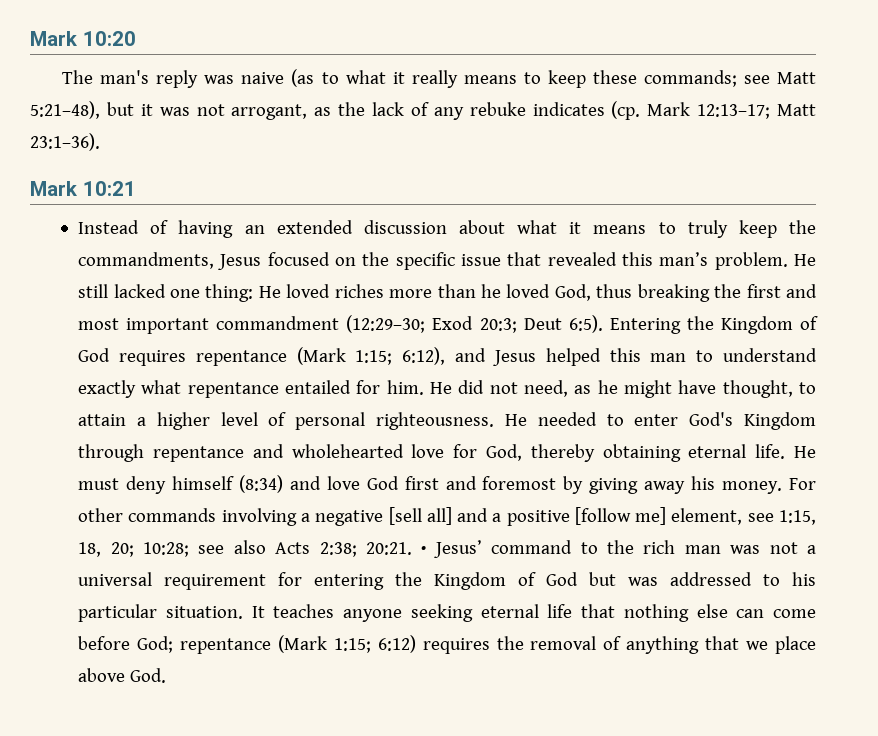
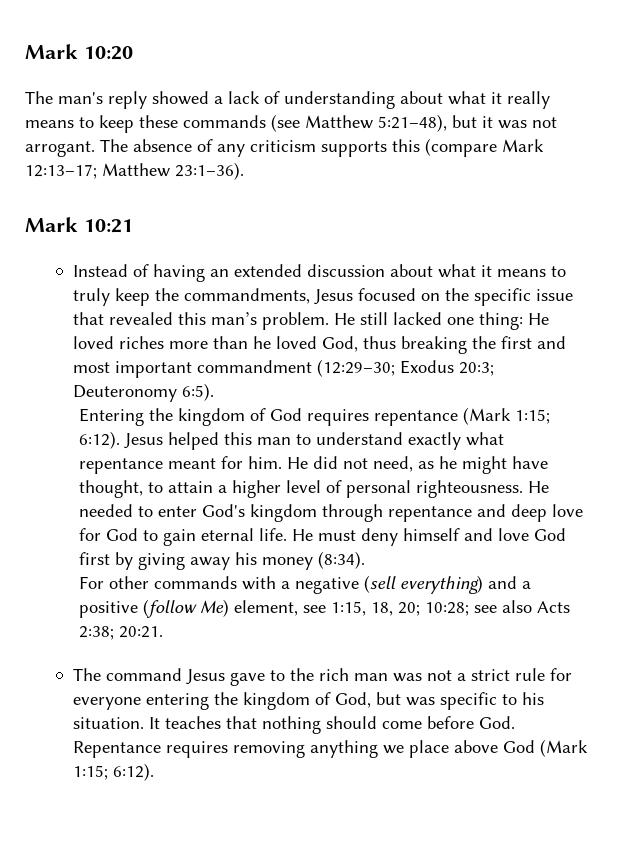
- The man's reply was naive (as to what it really means to keep these commands; see Matt 5:21–48), but it was not arrogant, as the lack of any rebuke indicates (cp. Mark 12:13–17; Matt 23:1–36).
+ The man's reply showed a lack of understanding about what it really means to keep these commands (see Matthew 5:21–48), but it was not arrogant. The absence of any criticism supports this (compare Mark 12:13–17; Matthew 23:1–36).
- He still lacked one thing: He loved riches more than he loved God, thus breaking the first and most important commandment (12:29–30; Exod 20:3; Deut 6:5). Entering the Kingdom of God requires repentance (Mark 1:15; 6:12), and Jesus helped this man to understand exactly what repentance entailed for him.
+ He still lacked one thing: He loved riches more than he loved God, thus breaking the first and most important commandment (12:29–30; Exodus 20:3; Deuteronomy 6:5).
+ Entering the kingdom of God requires repentance (Mark 1:15; 6:12). Jesus helped this man to understand exactly what repentance meant for him.
- He needed to enter God's Kingdom through repentance and wholehearted love for God, thereby obtaining eternal life.
+ He needed to enter God's kingdom through repentance and deep love for God to gain eternal life.
- He must deny himself (8:34) and love God first and foremost by giving away his money. For other commands involving a negative [sell all] and a positive [follow me] element, see 1:15, 18, 20; 10:28; see also Acts 2:38; 20:21. • Jesus’ command to the rich man was not a universal requirement for entering the Kingdom of God but was addressed to his particular situation.
+ He must deny himself and love God first by giving away his money (8:34).
+ For other commands with a negative (sell everything) and a positive (follow Me) element, see 1:15, 18, 20; 10:28; see also Acts 2:38; 20:21.
+ The command Jesus gave to the rich man was not a strict rule for everyone entering the kingdom of God, but was specific to his situation.
- It teaches anyone seeking eternal life that nothing else can come before God; repentance (Mark 1:15; 6:12) requires the removal of anything that we place above God.
+ It teaches that nothing should come before God. Repentance requires removing anything we place above God (Mark 1:15; 6:12).

